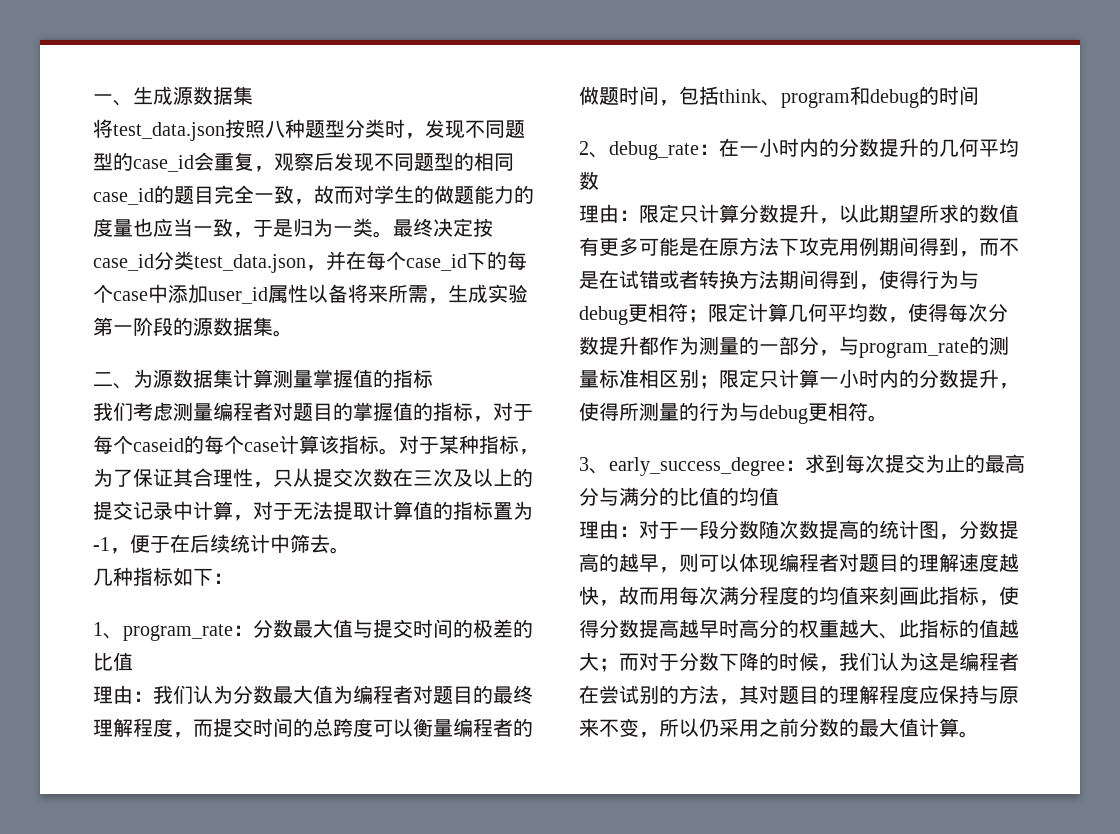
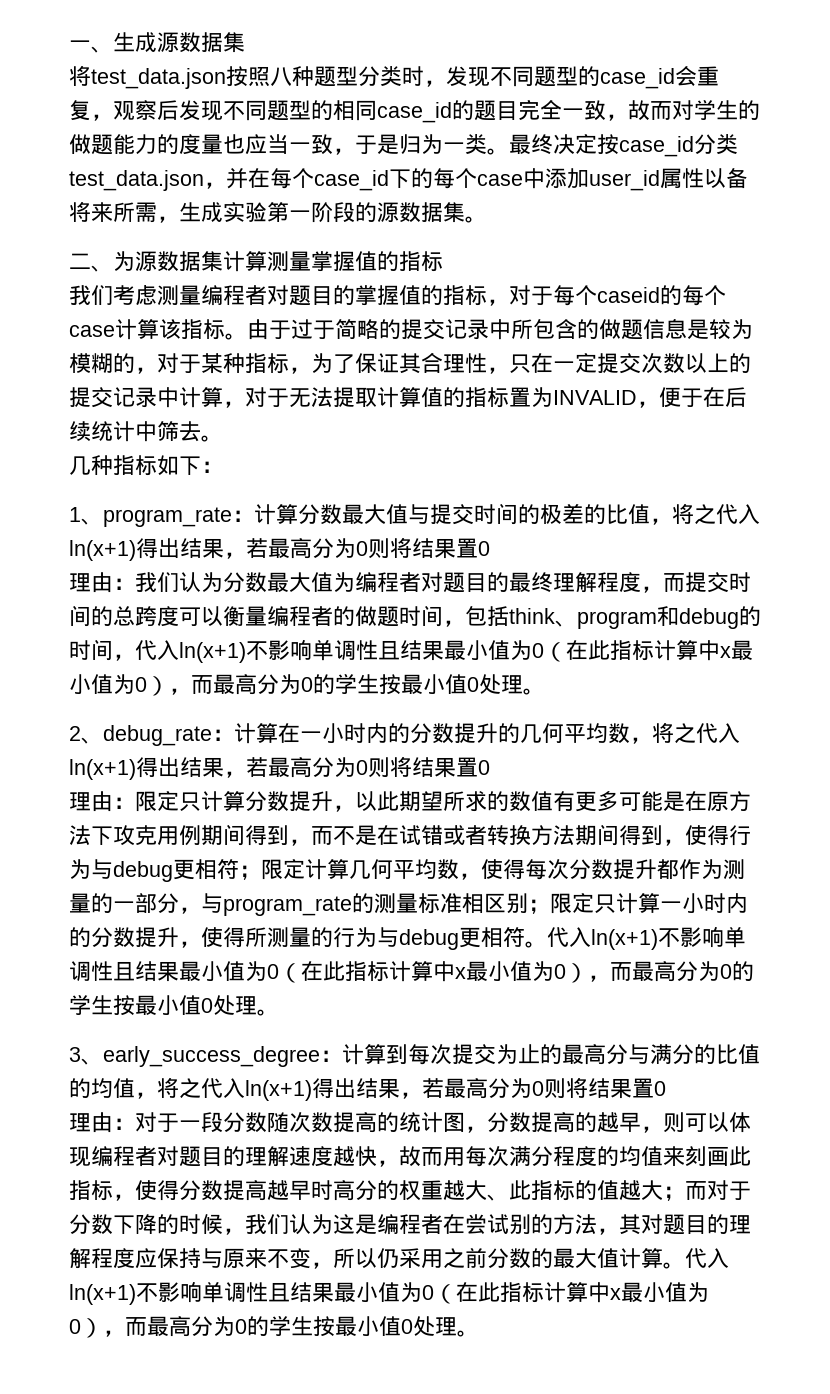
- 对于某种指标，为了保证其合理性，只从提交次数在三次及以上的提交记录中计算，对于无法提取计算值的指标置为-1，便于在后续统计中筛去。
+ 由于过于简略的提交记录中所包含的做题信息是较为模糊的，对于某种指标，为了保证其合理性，只在一定提交次数以上的提交记录中计算，对于无法提取计算值的指标置为INVALID，便于在后续统计中筛去。
- 1、program_rate：分数最大值与提交时间的极差的比值
+ 1、program_rate：计算分数最大值与提交时间的极差的比值，将之代入ln(x+1)得出结果，若最高分为0则将结果置0
- 理由：我们认为分数最大值为编程者对题目的最终理解程度，而提交时间的总跨度可以衡量编程者的做题时间，包括think、program和debug的时间
+ 理由：我们认为分数最大值为编程者对题目的最终理解程度，而提交时间的总跨度可以衡量编程者的做题时间，包括think、program和debug的时间，代入ln(x+1)不影响单调性且结果最小值为0（在此指标计算中x最小值为0），而最高分为0的学生按最小值0处理。
- 2、debug_rate：在一小时内的分数提升的几何平均数
+ 2、debug_rate：计算在一小时内的分数提升的几何平均数，将之代入ln(x+1)得出结果，若最高分为0则将结果置0
- 限定只计算一小时内的分数提升，使得所测量的行为与debug更相符。
+ 限定只计算一小时内的分数提升，使得所测量的行为与debug更相符。代入ln(x+1)不影响单调性且结果最小值为0（在此指标计算中x最小值为0），而最高分为0的学生按最小值0处理。
- 3、early_success_degree：求到每次提交为止的最高分与满分的比值的均值
+ 3、early_success_degree：计算到每次提交为止的最高分与满分的比值的均值，将之代入ln(x+1)得出结果，若最高分为0则将结果置0
- 而对于分数下降的时候，我们认为这是编程者在尝试别的方法，其对题目的理解程度应保持与原来不变，所以仍采用之前分数的最大值计算。
+ 而对于分数下降的时候，我们认为这是编程者在尝试别的方法，其对题目的理解程度应保持与原来不变，所以仍采用之前分数的最大值计算。代入ln(x+1)不影响单调性且结果最小值为0（在此指标计算中x最小值为0），而最高分为0的学生按最小值0处理。

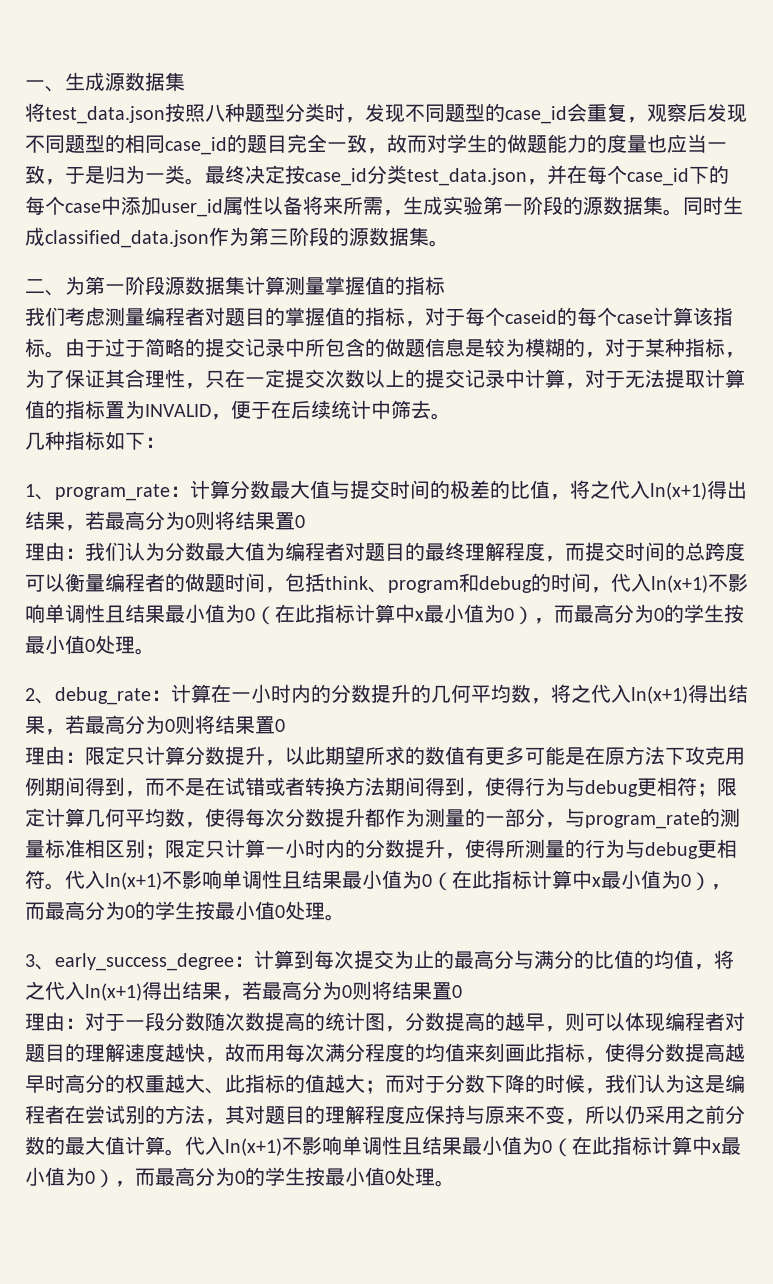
+ 同时生成classified_data.json作为第三阶段的源数据集。
- 二、为源数据集计算测量掌握值的指标
+ 二、为第一阶段源数据集计算测量掌握值的指标

